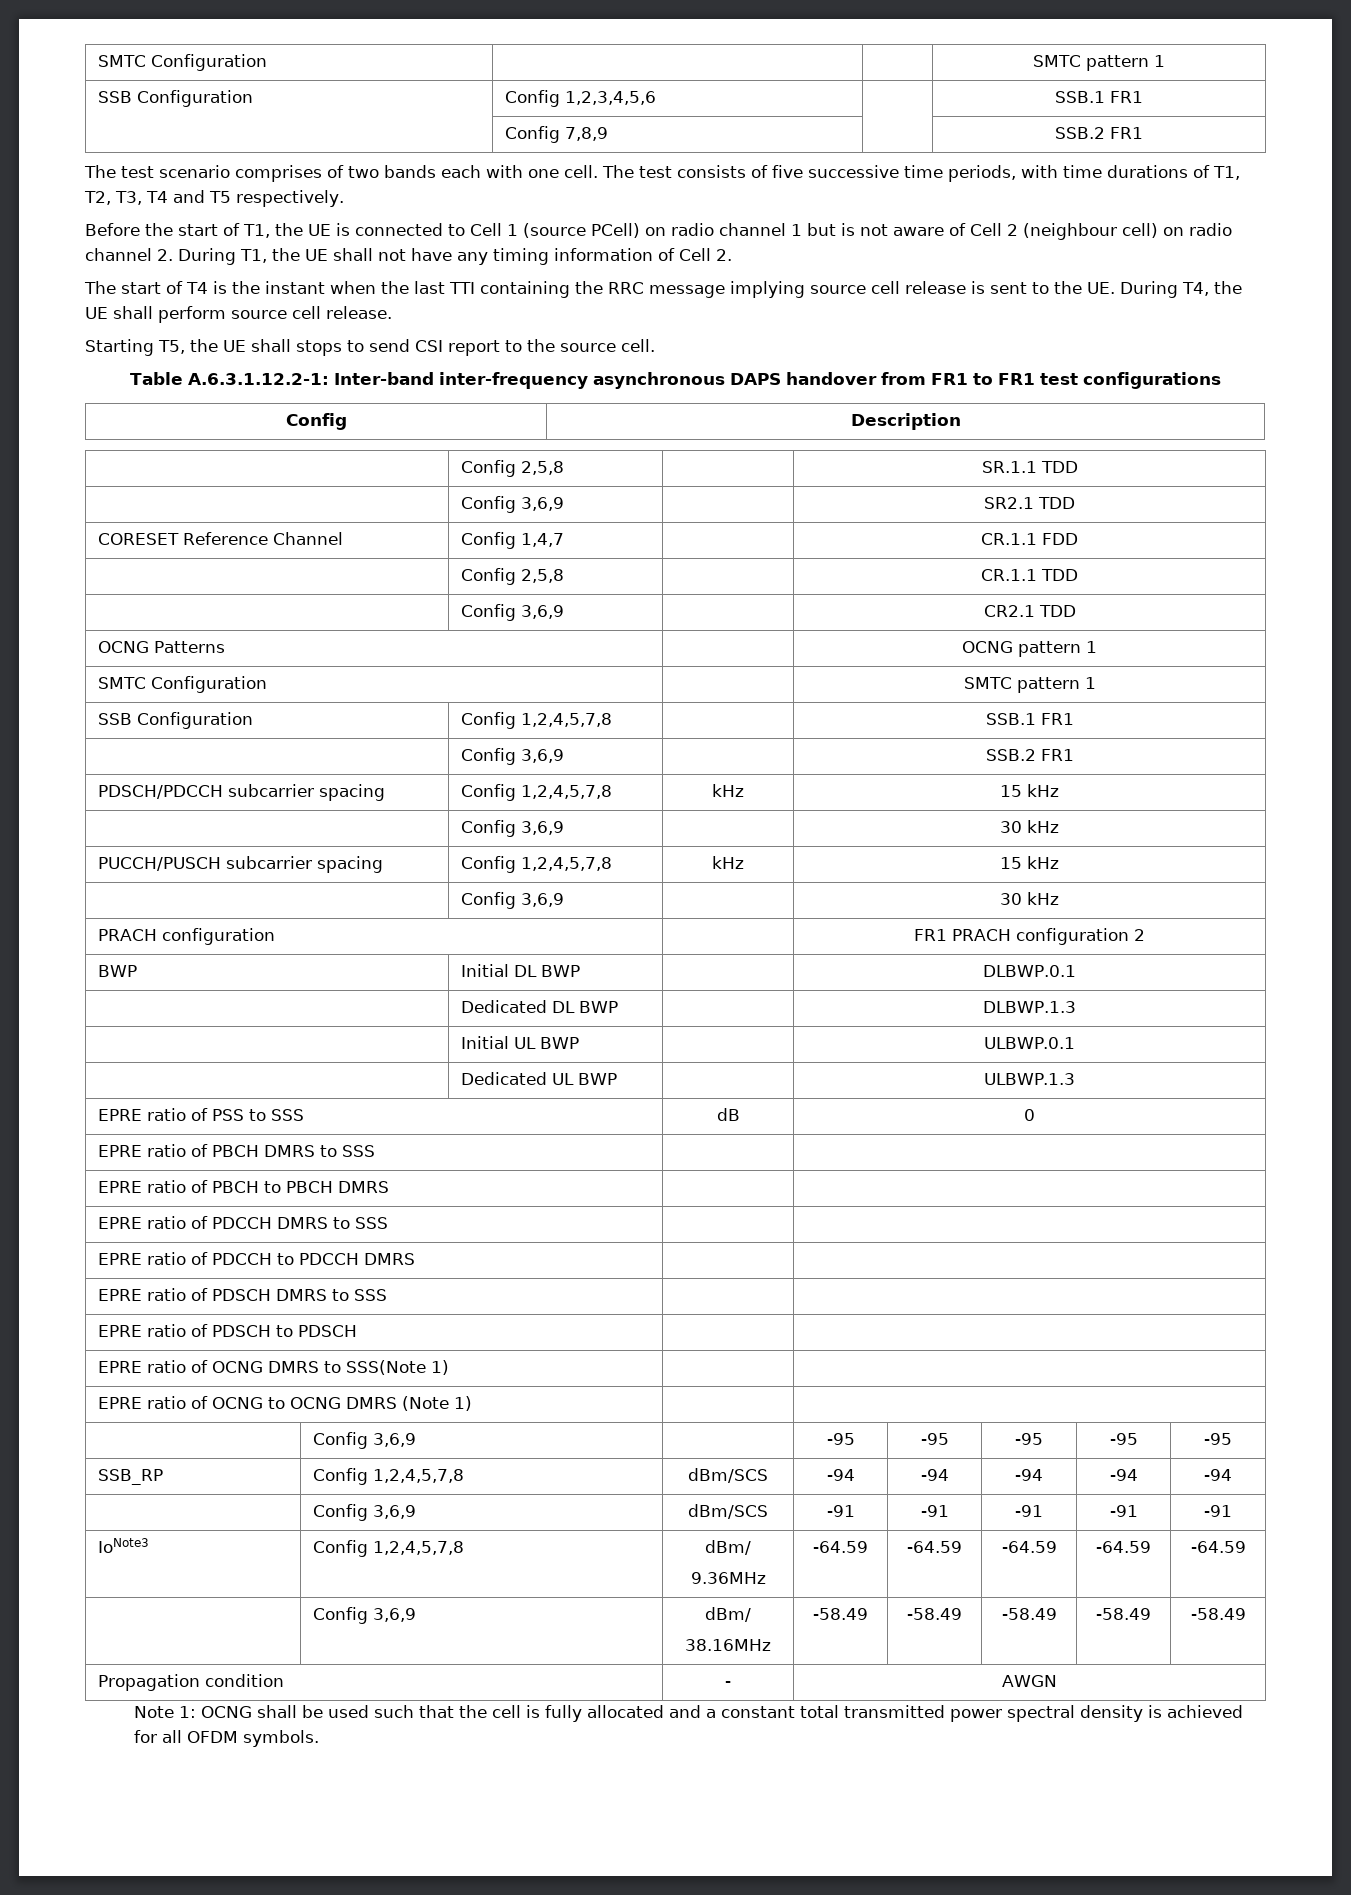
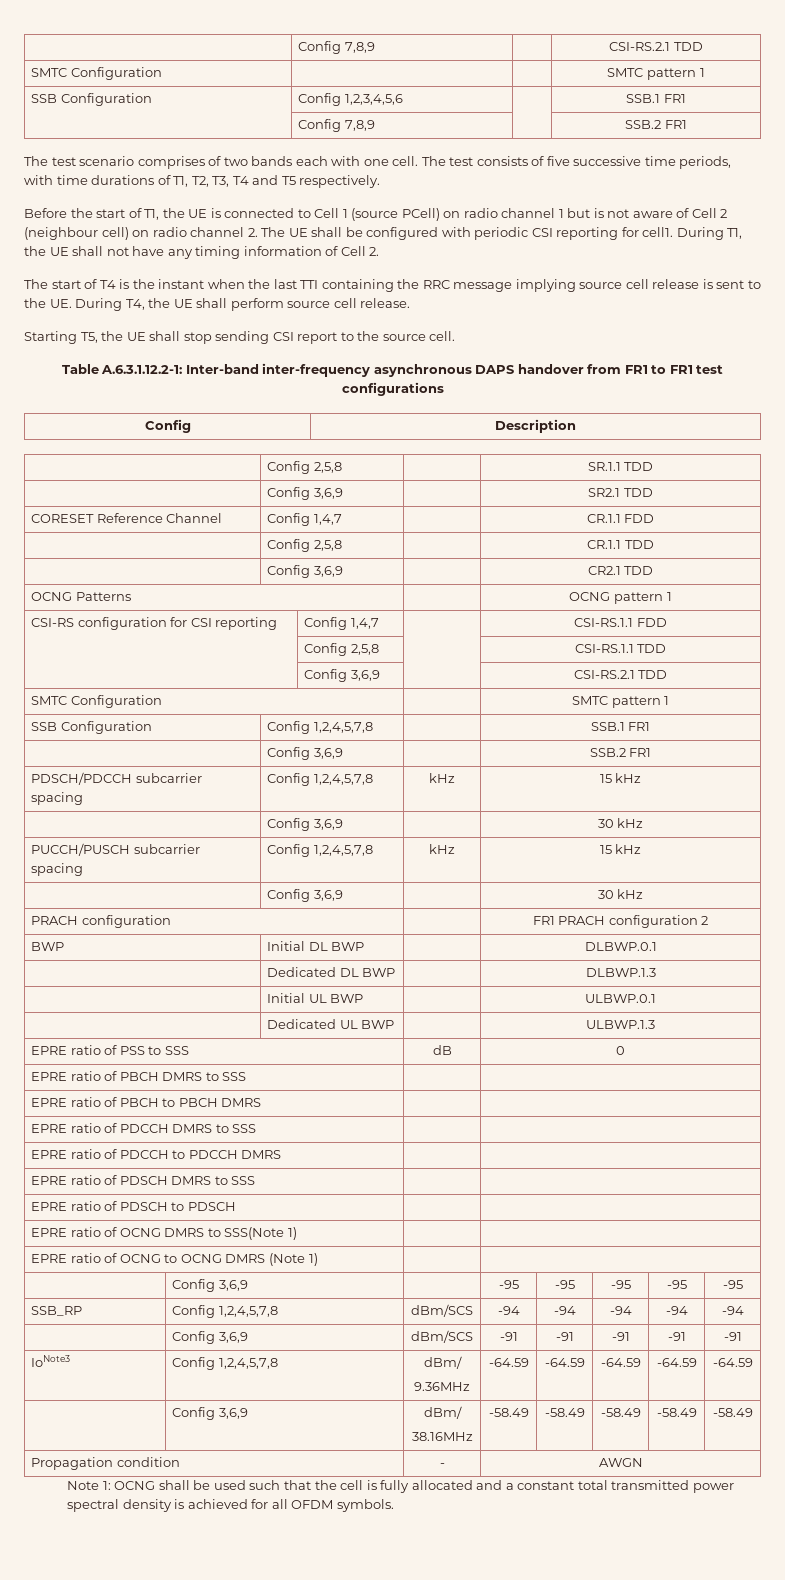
+ | Config 7,8,9 | | CSI-RS.2.1 TDD
- Before the start of T1, the UE is connected to Cell 1 (source PCell) on radio channel 1 but is not aware of Cell 2 (neighbour cell) on radio channel 2. During T1, the UE shall not have any timing information of Cell 2.
+ Before the start of T1, the UE is connected to Cell 1 (source PCell) on radio channel 1 but is not aware of Cell 2 (neighbour cell) on radio channel 2. The UE shall be configured with periodic CSI reporting for cell1. During T1, the UE shall not have any timing information of Cell 2.
- Starting T5, the UE shall stops to send CSI report to the source cell.
+ Starting T5, the UE shall stop sending CSI report to the source cell.
+ CSI-RS configuration for CSI reporting | Config 1,4,7 | | CSI-RS.1.1 FDD
+ | Config 2,5,8 | | CSI-RS.1.1 TDD
+ | Config 3,6,9 | | CSI-RS.2.1 TDD

